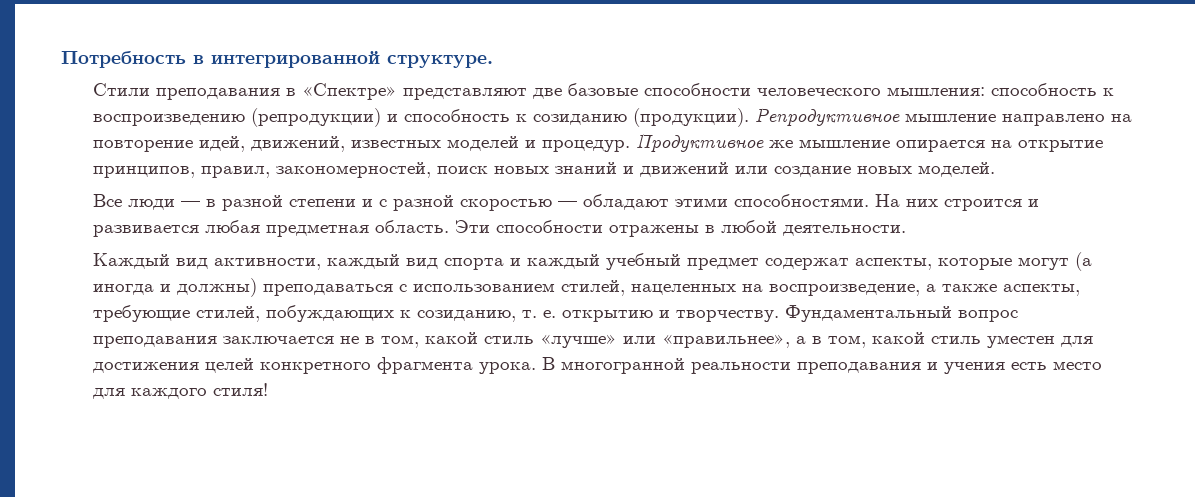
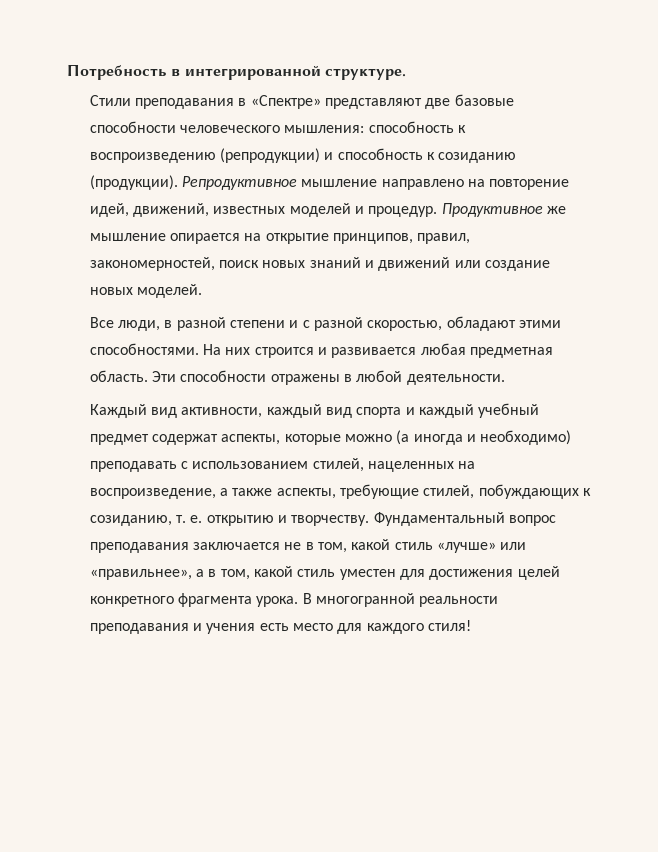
- Все люди — в разной степени и с разной скоростью — обладают этими способностями.
+ Все люди, в разной степени и с разной скоростью, обладают этими способностями.
- Каждый вид активности, каждый вид спорта и каждый учебный предмет содержат аспекты, которые могут (а иногда и должны) преподаваться с использованием стилей, нацеленных на воспроизведение, а также аспекты, требующие стилей, побуждающих к созиданию, т. е. открытию и творчеству.
+ Каждый вид активности, каждый вид спорта и каждый учебный предмет содержат аспекты, которые можно (а иногда и необходимо) преподавать с использованием стилей, нацеленных на воспроизведение, а также аспекты, требующие стилей, побуждающих к созиданию, т. е. открытию и творчеству.

